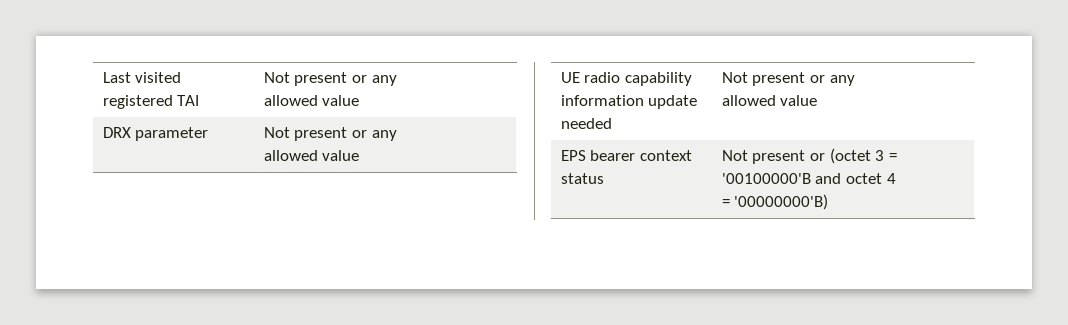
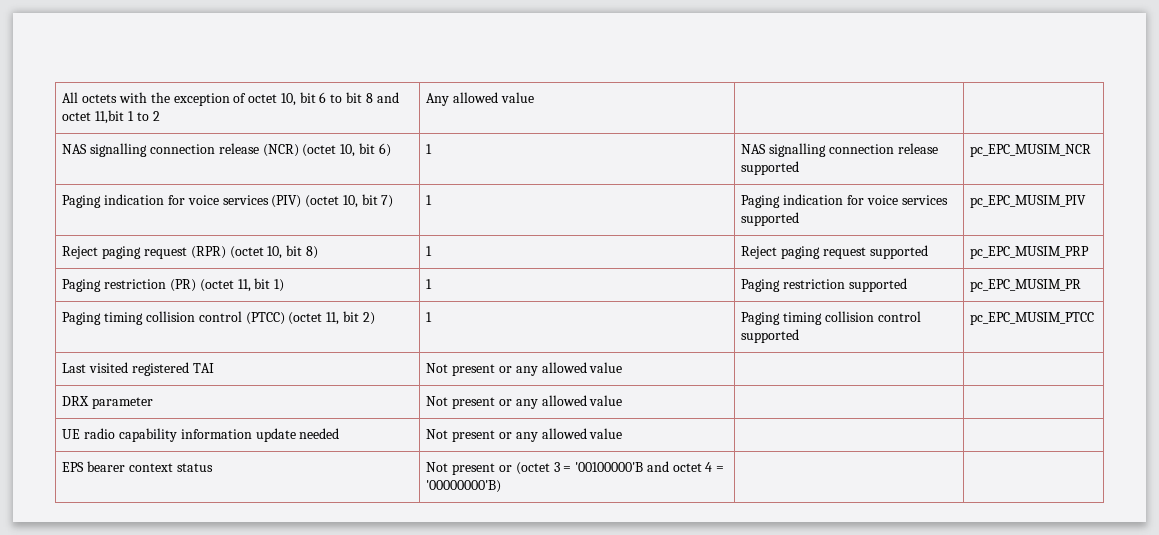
+ All octets with the exception of octet 10, bit 6 to bit 8 and octet 11,bit 1 to 2 | Any allowed value | |
+ NAS signalling connection release (NCR) (octet 10, bit 6) | 1 | NAS signalling connection release supported | pc_EPC_MUSIM_NCR
+ Paging indication for voice services (PIV) (octet 10, bit 7) | 1 | Paging indication for voice services supported | pc_EPC_MUSIM_PIV
+ Reject paging request (RPR) (octet 10, bit 8) | 1 | Reject paging request supported | pc_EPC_MUSIM_PRP
+ Paging restriction (PR) (octet 11, bit 1) | 1 | Paging restriction supported | pc_EPC_MUSIM_PR
+ Paging timing collision control (PTCC) (octet 11, bit 2) | 1 | Paging timing collision control supported | pc_EPC_MUSIM_PTCC

